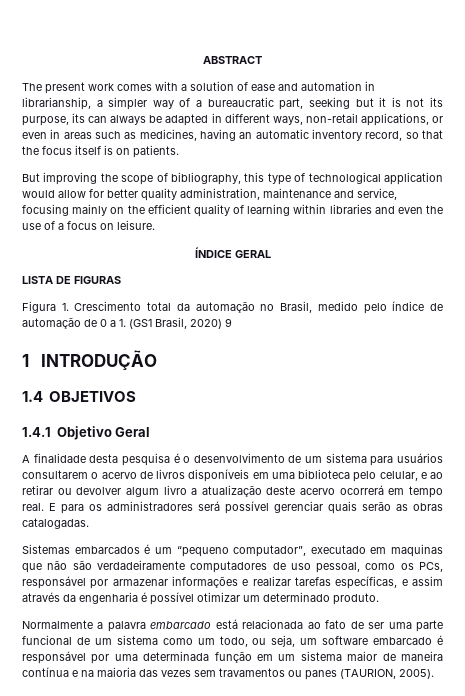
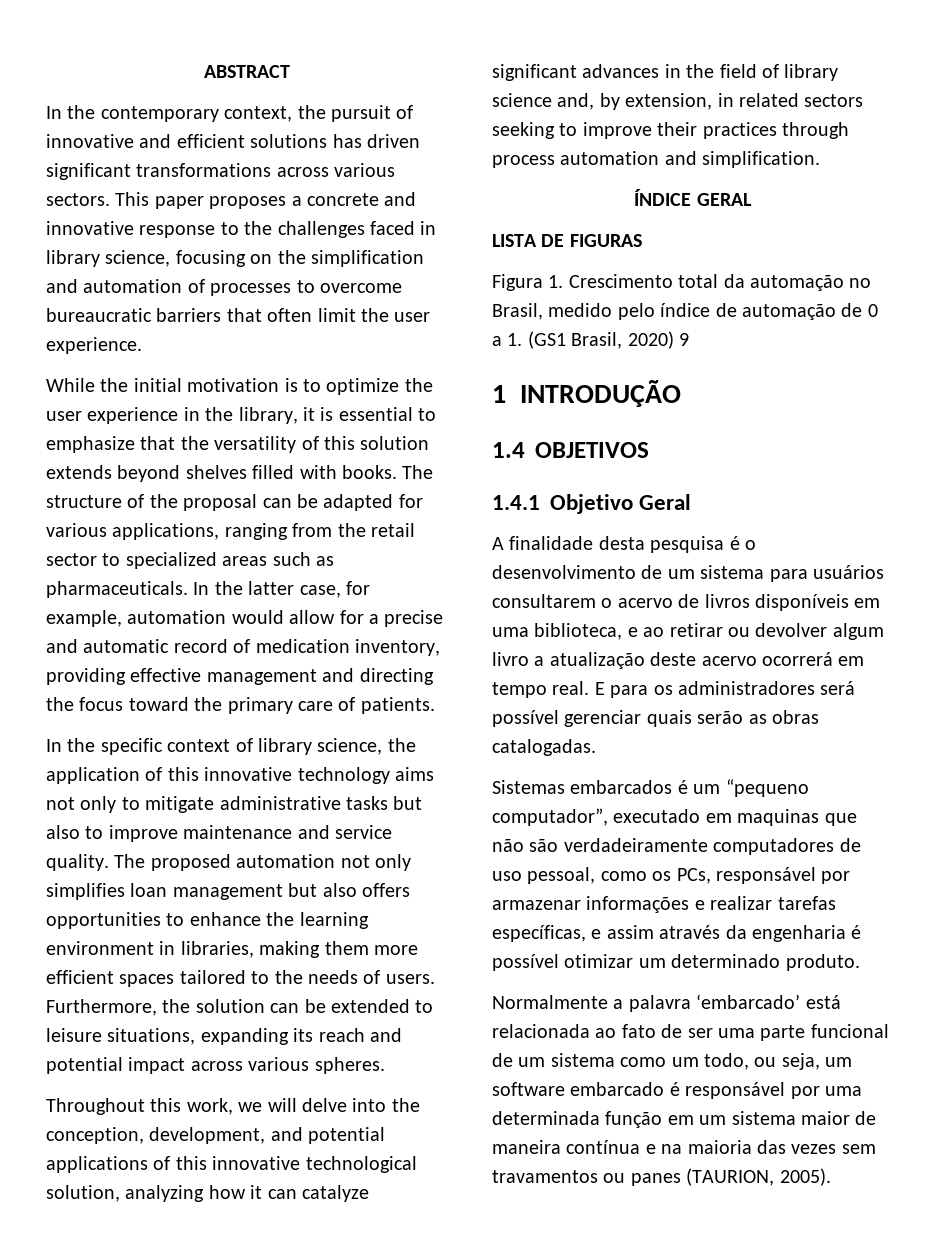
- The present work comes with a solution of ease and automation in librarianship, a simpler way of a bureaucratic part, seeking but it is not its purpose, its can always be adapted in different ways, non-retail applications, or even in areas such as medicines, having an automatic inventory record, so that the focus itself is on patients.
- But improving the scope of bibliography, this type of technological application would allow for better quality administration, maintenance and service, focusing mainly on the efficient quality of learning within libraries and even the use of a focus on leisure.
+ In the contemporary context, the pursuit of innovative and efficient solutions has driven significant transformations across various sectors. This paper proposes a concrete and innovative response to the challenges faced in library science, focusing on the simplification and automation of processes to overcome bureaucratic barriers that often limit the user experience.
+ While the initial motivation is to optimize the user experience in the library, it is essential to emphasize that the versatility of this solution extends beyond shelves filled with books. The structure of the proposal can be adapted for various applications, ranging from the retail sector to specialized areas such as pharmaceuticals. In the latter case, for example, automation would allow for a precise and automatic record of medication inventory, providing effective management and directing the focus toward the primary care of patients.
+ In the specific context of library science, the application of this innovative technology aims not only to mitigate administrative tasks but also to improve maintenance and service quality. The proposed automation not only simplifies loan management but also offers opportunities to enhance the learning environment in libraries, making them more efficient spaces tailored to the needs of users. Furthermore, the solution can be extended to leisure situations, expanding its reach and potential impact across various spheres.
+ Throughout this work, we will delve into the conception, development, and potential applications of this innovative technological solution, analyzing how it can catalyze significant advances in the field of library science and, by extension, in related sectors seeking to improve their practices through process automation and simplification.
- A finalidade desta pesquisa é o desenvolvimento de um sistema para usuários consultarem o acervo de livros disponíveis em uma biblioteca pelo celular, e ao retirar ou devolver algum livro a atualização deste acervo ocorrerá em tempo real.
+ A finalidade desta pesquisa é o desenvolvimento de um sistema para usuários consultarem o acervo de livros disponíveis em uma biblioteca, e ao retirar ou devolver algum livro a atualização deste acervo ocorrerá em tempo real.
- Normalmente a palavra embarcado está relacionada ao fato de ser uma parte funcional de um sistema como um todo, ou seja, um software embarcado é responsável por uma determinada função em um sistema maior de maneira contínua e na maioria das vezes sem travamentos ou panes (TAURION, 2005).
+ Normalmente a palavra ‘embarcado’ está relacionada ao fato de ser uma parte funcional de um sistema como um todo, ou seja, um software embarcado é responsável por uma determinada função em um sistema maior de maneira contínua e na maioria das vezes sem travamentos ou panes (TAURION, 2005).

